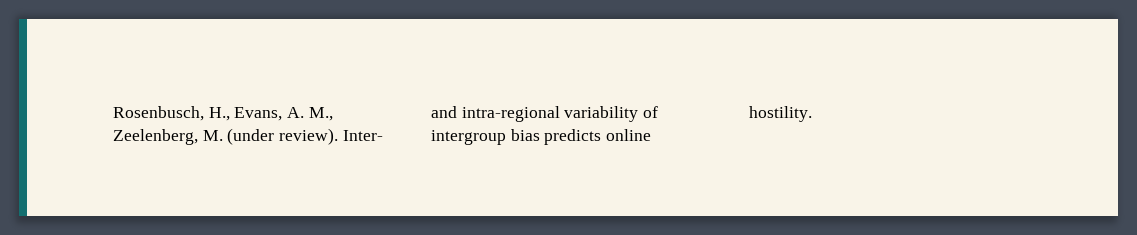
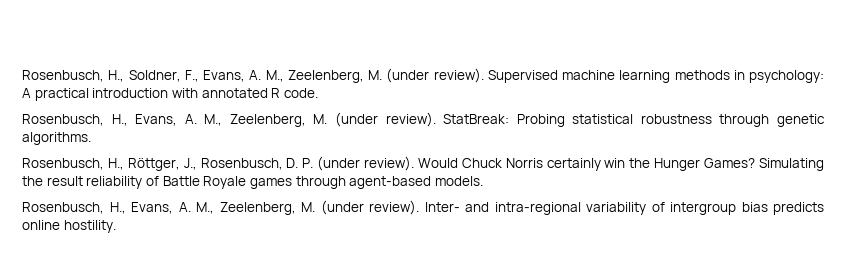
+ Rosenbusch, H., Soldner, F., Evans, A. M., Zeelenberg, M. (under review). Supervised machine learning methods in psychology: A practical introduction with annotated R code.
+ Rosenbusch, H., Evans, A. M., Zeelenberg, M. (under review). StatBreak: Probing statistical robustness through genetic algorithms.
+ Rosenbusch, H., Röttger, J., Rosenbusch, D. P. (under review). Would Chuck Norris certainly win the Hunger Games? Simulating the result reliability of Battle Royale games through agent-based models.

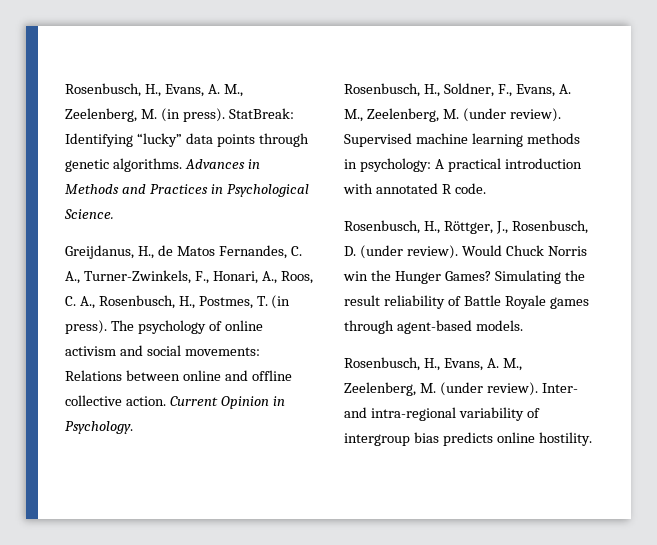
+ Rosenbusch, H., Evans, A. M., Zeelenberg, M. (in press). StatBreak: Identifying “lucky” data points through genetic algorithms. Advances in Methods and Practices in Psychological Science.
+ Greijdanus, H., de Matos Fernandes, C. A., Turner-Zwinkels, F., Honari, A., Roos, C. A., Rosenbusch, H., Postmes, T. (in press). The psychology of online activism and social movements: Relations between online and offline collective action. Current Opinion in Psychology.
- Rosenbusch, H., Evans, A. M., Zeelenberg, M. (under review). StatBreak: Probing statistical robustness through genetic algorithms.
- Rosenbusch, H., Röttger, J., Rosenbusch, D. P. (under review).
+ Rosenbusch, H., Röttger, J., Rosenbusch, D. (under review).
- Would Chuck Norris certainly win the Hunger Games?
+ Would Chuck Norris win the Hunger Games?

